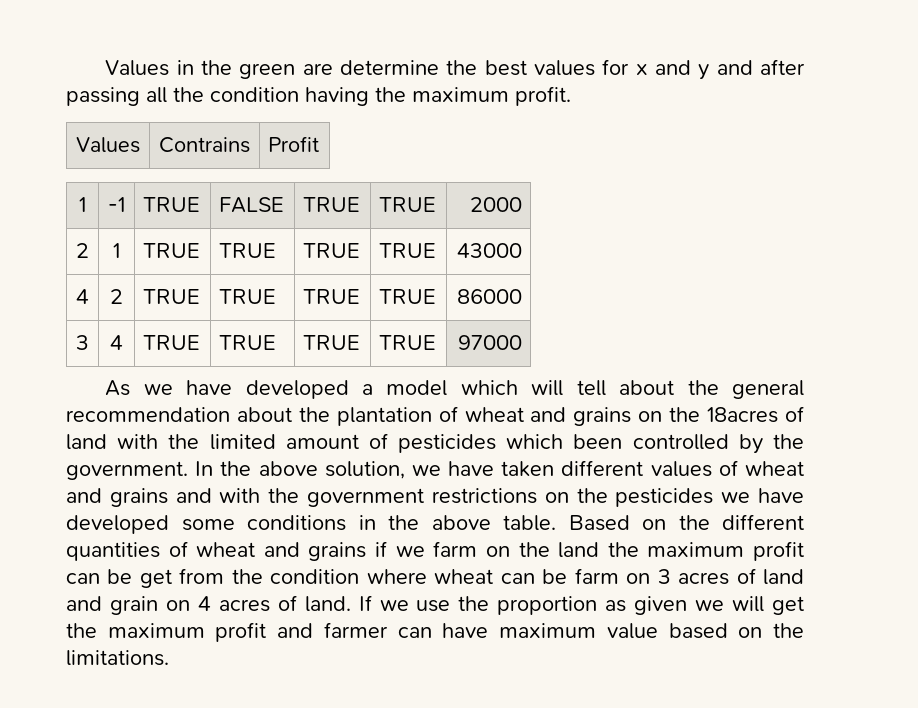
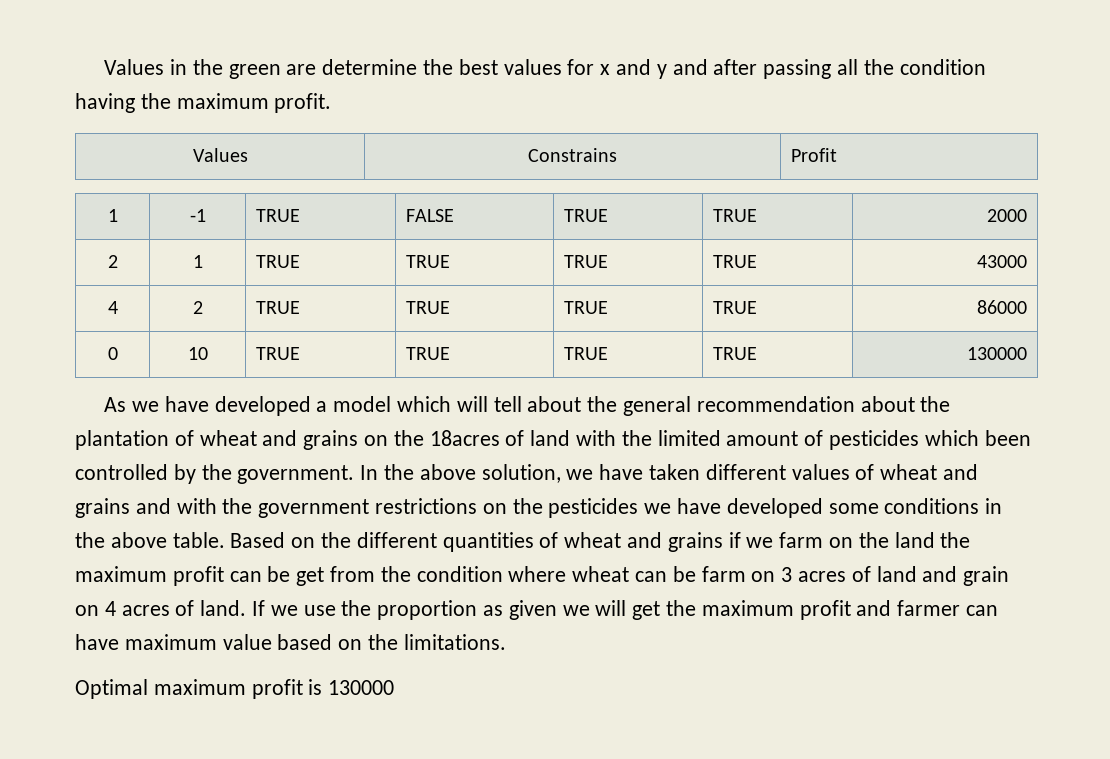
- Values | Contrains | Profit
+ Values | Constrains | Profit
- 3 | 4 | TRUE | TRUE | TRUE | TRUE | 97000
+ 0 | 10 | TRUE | TRUE | TRUE | TRUE | 130000
+ Optimal maximum profit is 130000

